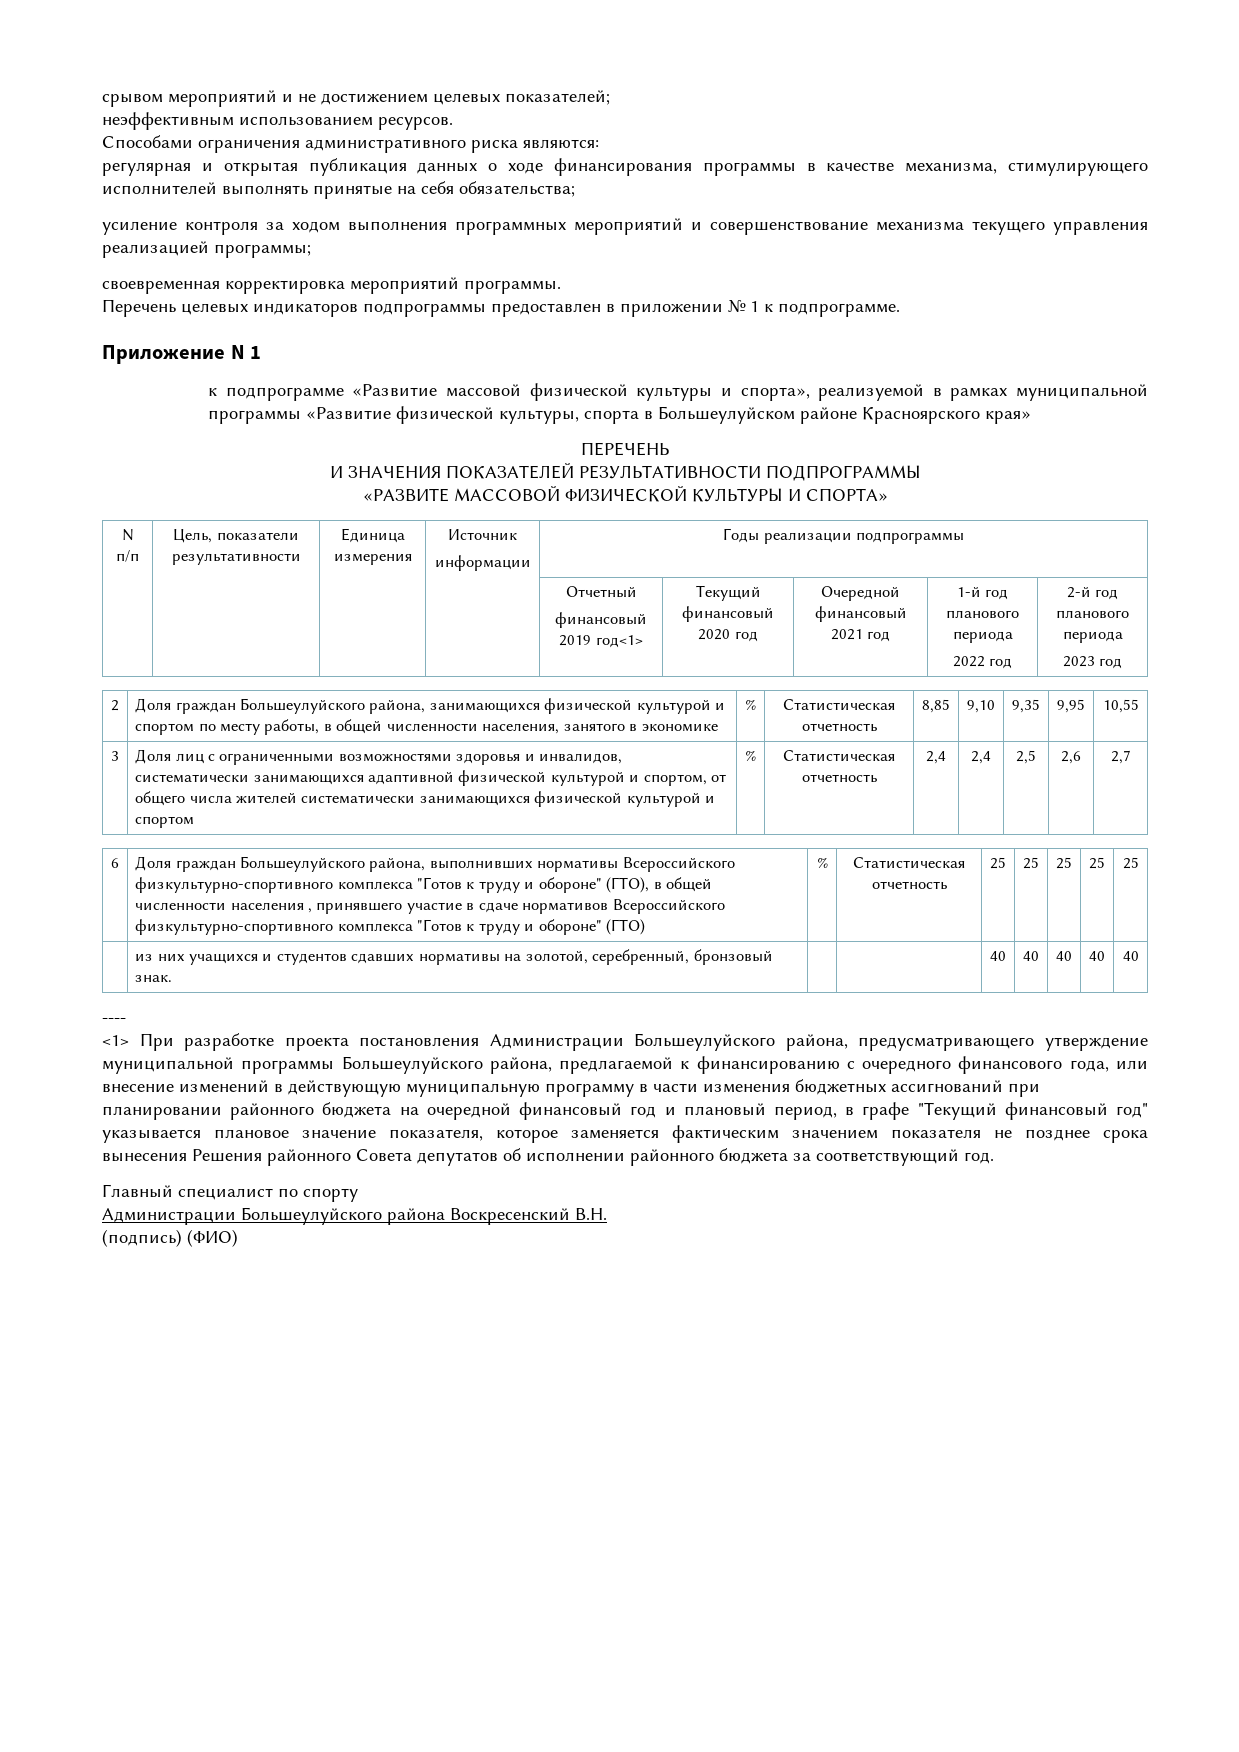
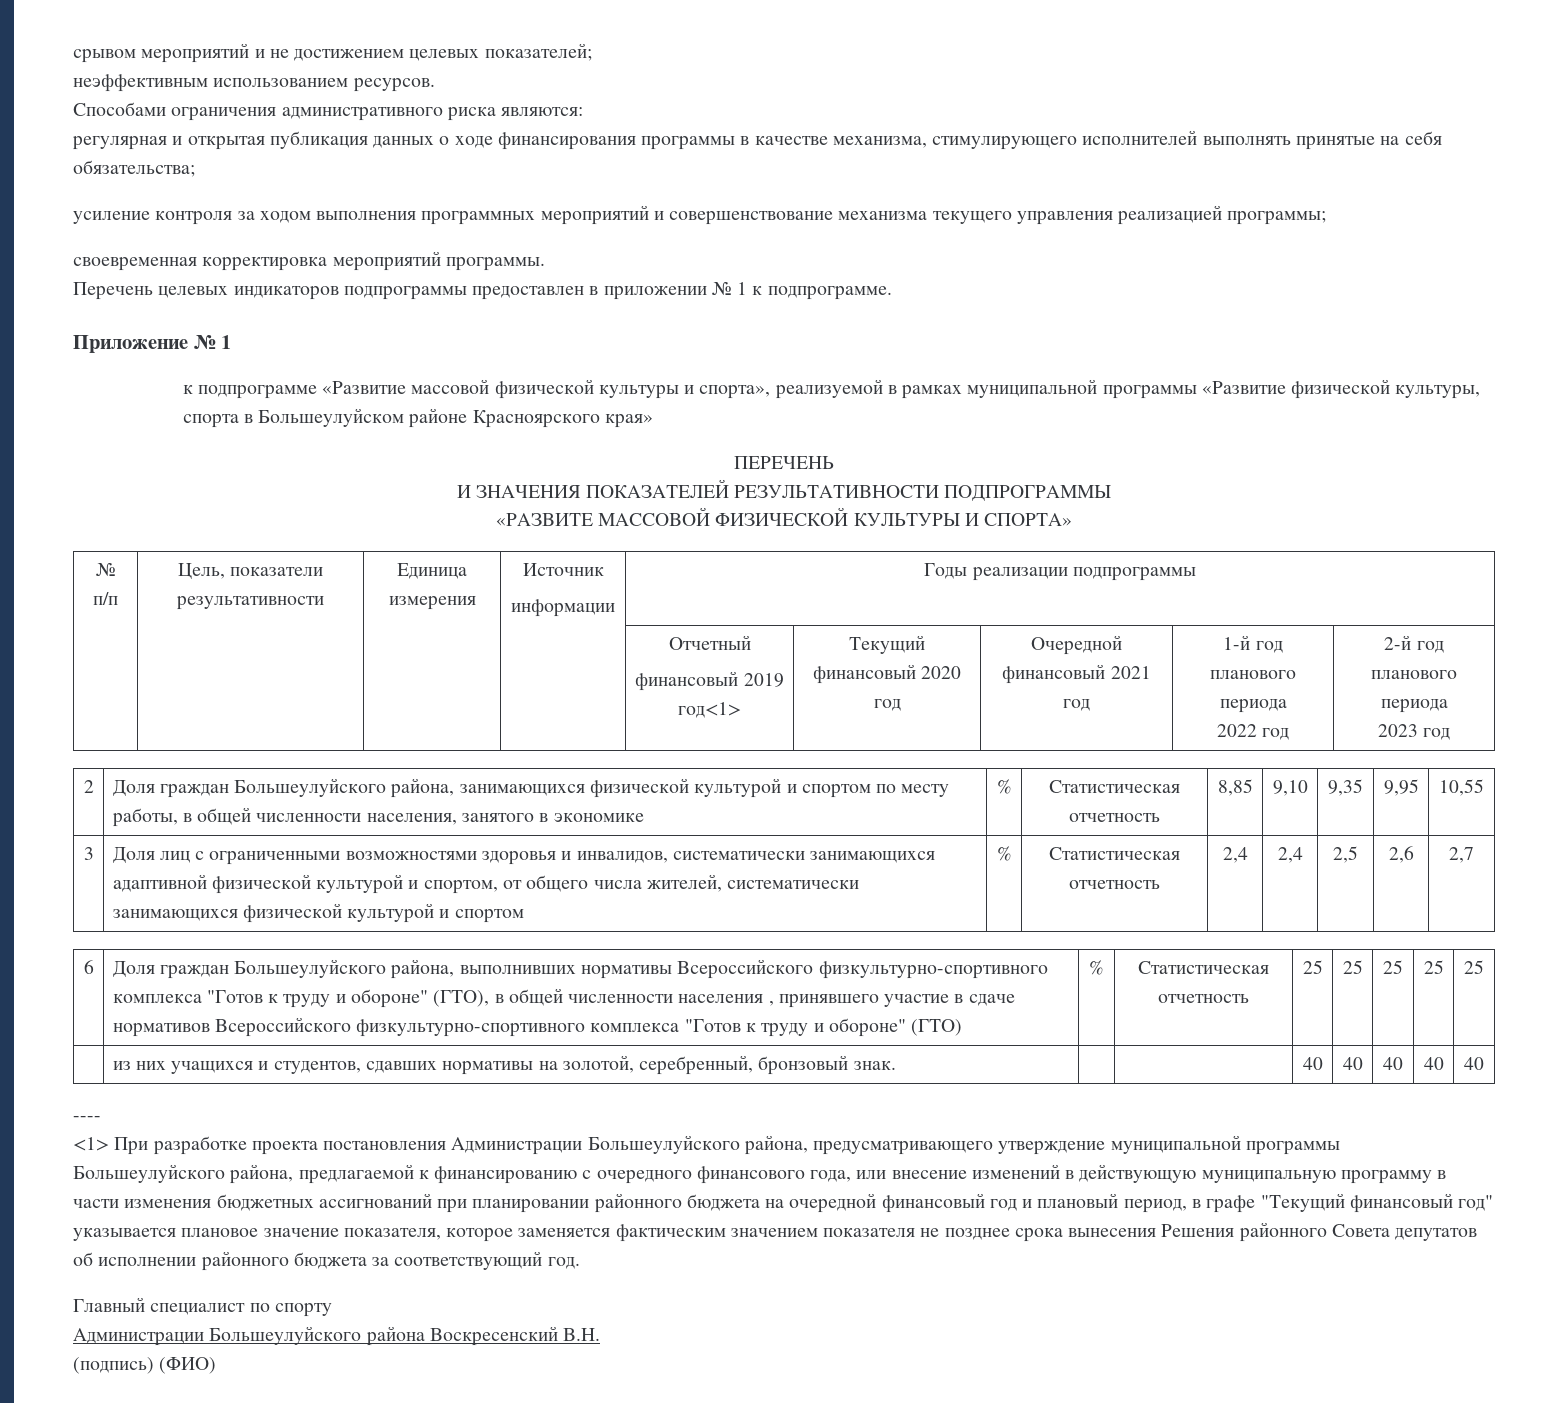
- Приложение N 1
+ Приложение № 1
- N п/п | Цель, показатели результативности | Единица измерения | Источник
+ № п/п | Цель, показатели результативности | Единица измерения | Источник
- 3 | Доля лиц с ограниченными возможностями здоровья и инвалидов, систематически занимающихся адаптивной физической культурой и спортом, от общего числа жителей систематически занимающихся физической культурой и спортом | % | Статистическая отчетность | 2,4 | 2,4 | 2,5 | 2,6 | 2,7
+ 3 | Доля лиц с ограниченными возможностями здоровья и инвалидов, систематически занимающихся адаптивной физической культурой и спортом, от общего числа жителей, систематически занимающихся физической культурой и спортом | % | Статистическая отчетность | 2,4 | 2,4 | 2,5 | 2,6 | 2,7
- | из них учащихся и студентов сдавших нормативы на золотой, серебренный, бронзовый знак. | | | 40 | 40 | 40 | 40 | 40
+ | из них учащихся и студентов, сдавших нормативы на золотой, серебренный, бронзовый знак. | | | 40 | 40 | 40 | 40 | 40

